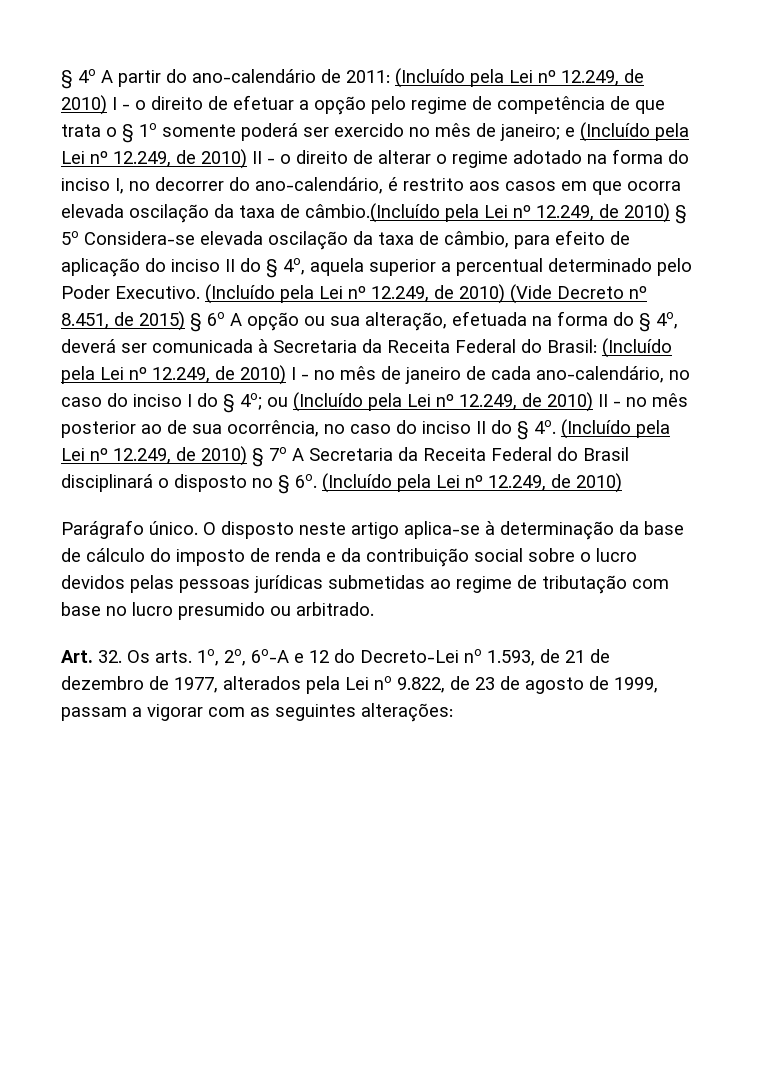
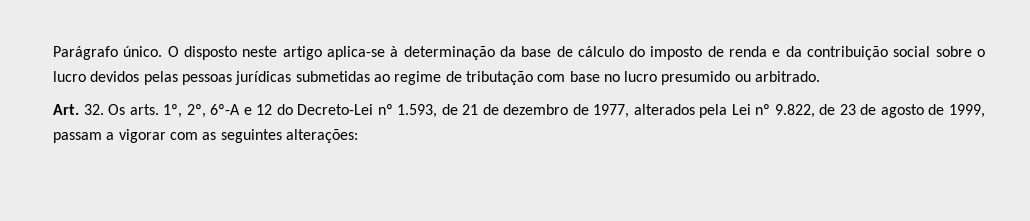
- § 4o A partir do ano-calendário de 2011: (Incluído pela Lei nº 12.249, de 2010) I - o direito de efetuar a opção pelo regime de competência de que trata o § 1o somente poderá ser exercido no mês de janeiro; e (Incluído pela Lei nº 12.249, de 2010) II - o direito de alterar o regime adotado na forma do inciso I, no decorrer do ano-calendário, é restrito aos casos em que ocorra elevada oscilação da taxa de câmbio.(Incluído pela Lei nº 12.249, de 2010) § 5o Considera-se elevada oscilação da taxa de câmbio, para efeito de aplicação do inciso II do § 4o, aquela superior a percentual determinado pelo Poder Executivo. (Incluído pela Lei nº 12.249, de 2010) (Vide Decreto nº 8.451, de 2015) § 6o A opção ou sua alteração, efetuada na forma do § 4o, deverá ser comunicada à Secretaria da Receita Federal do Brasil: (Incluído pela Lei nº 12.249, de 2010) I - no mês de janeiro de cada ano-calendário, no caso do inciso I do § 4o; ou (Incluído pela Lei nº 12.249, de 2010) II - no mês posterior ao de sua ocorrência, no caso do inciso II do § 4o. (Incluído pela Lei nº 12.249, de 2010) § 7o A Secretaria da Receita Federal do Brasil disciplinará o disposto no § 6o. (Incluído pela Lei nº 12.249, de 2010)
- Art. 32. Os arts. 1o, 2o, 6o-A e 12 do Decreto-Lei no 1.593, de 21 de dezembro de 1977, alterados pela Lei no 9.822, de 23 de agosto de 1999, passam a vigorar com as seguintes alterações:
+ Art. 32. Os arts. 1º, 2º, 6º-A e 12 do Decreto-Lei nº 1.593, de 21 de dezembro de 1977, alterados pela Lei nº 9.822, de 23 de agosto de 1999, passam a vigorar com as seguintes alterações:

